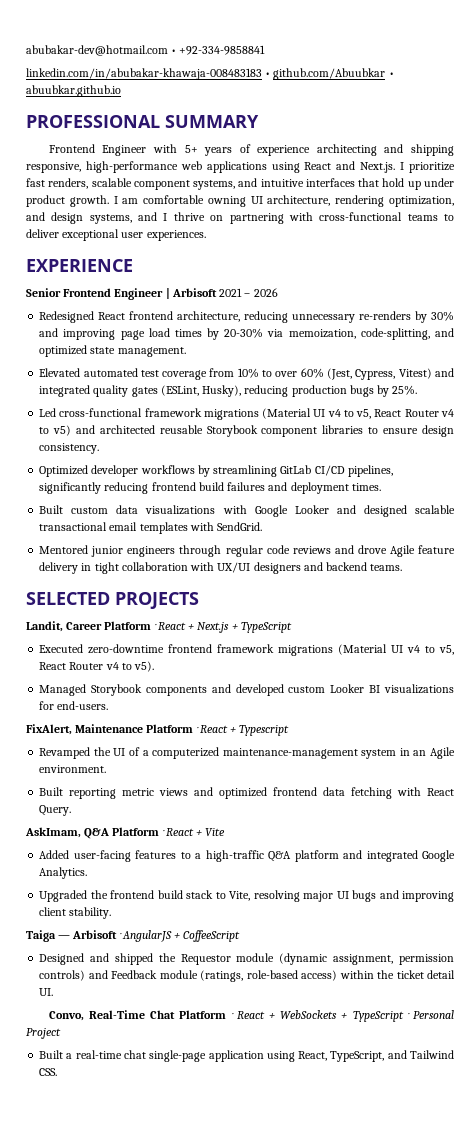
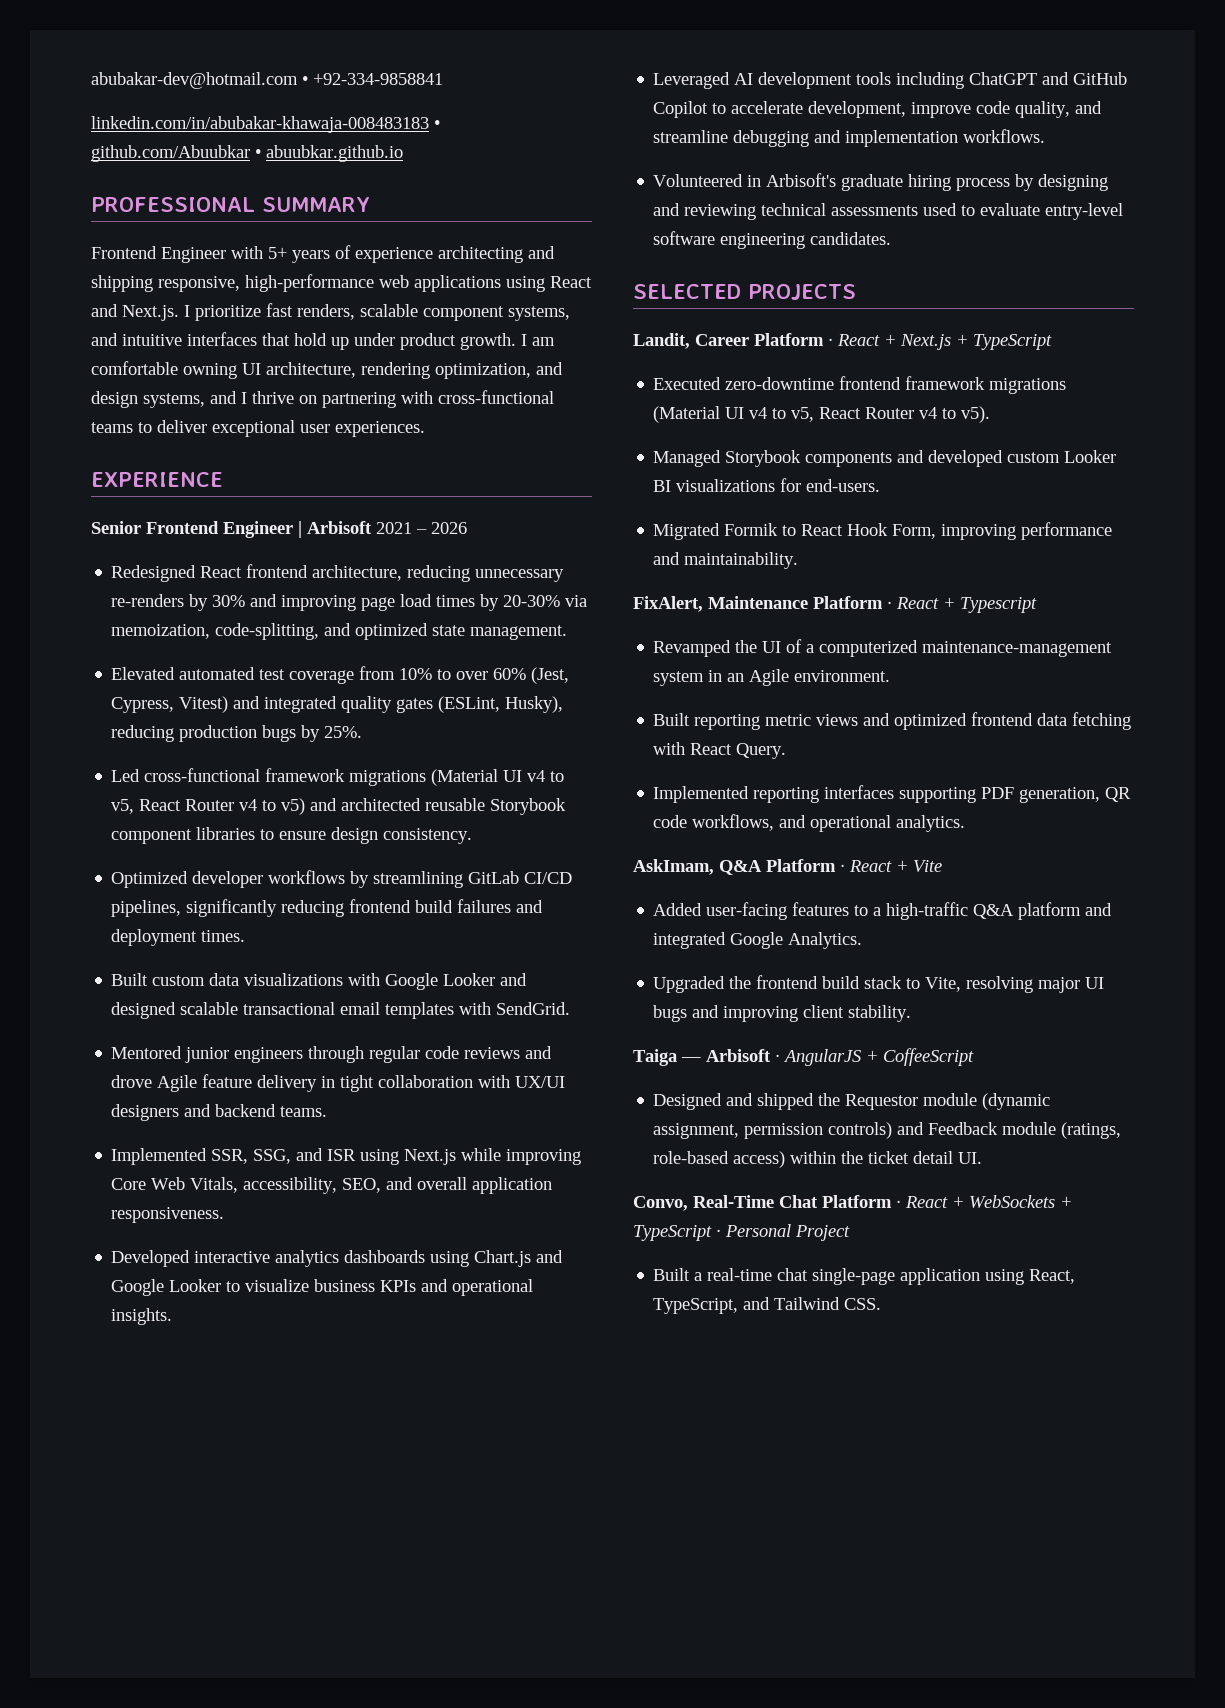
+ Implemented SSR, SSG, and ISR using Next.js while improving Core Web Vitals, accessibility, SEO, and overall application responsiveness.
+ Developed interactive analytics dashboards using Chart.js and Google Looker to visualize business KPIs and operational insights.
+ Leveraged AI development tools including ChatGPT and GitHub Copilot to accelerate development, improve code quality, and streamline debugging and implementation workflows.
+ Volunteered in Arbisoft's graduate hiring process by designing and reviewing technical assessments used to evaluate entry-level software engineering candidates.
+ Migrated Formik to React Hook Form, improving performance and maintainability.
+ Implemented reporting interfaces supporting PDF generation, QR code workflows, and operational analytics.

